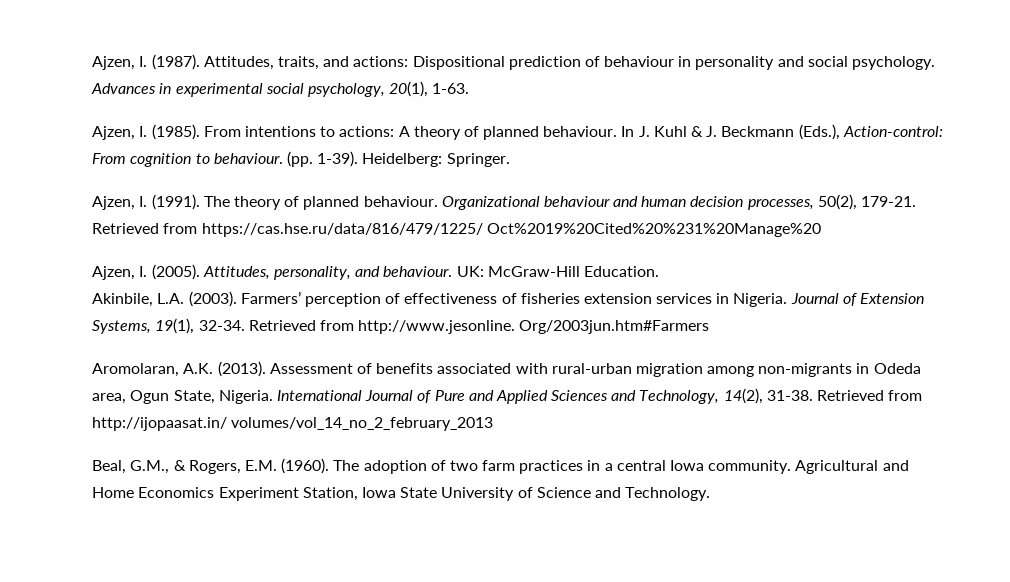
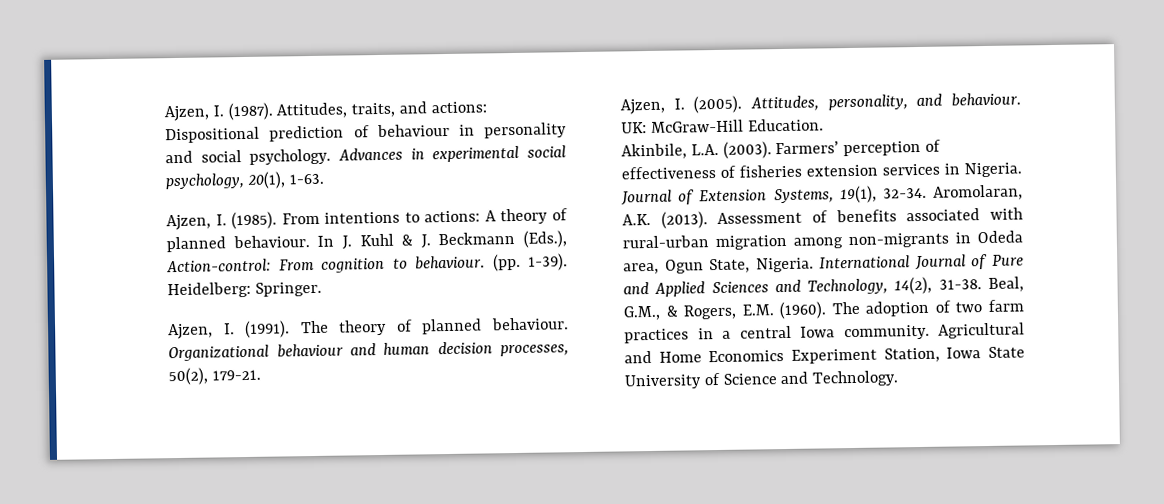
- Retrieved from https://cas.hse.ru/data/816/479/1225/ Oct%2019%20Cited%20%231%20Manage%20
- Journal of Extension Systems, 19(1), 32-34. Retrieved from http://www.jesonline. Org/2003jun.htm#Farmers
- Aromolaran, A.K. (2013).
+ Journal of Extension Systems, 19(1), 32-34. Aromolaran, A.K. (2013).
- International Journal of Pure and Applied Sciences and Technology, 14(2), 31-38. Retrieved from http://ijopaasat.in/ volumes/vol_14_no_2_february_2013
- Beal, G.M., & Rogers, E.M. (1960).
+ International Journal of Pure and Applied Sciences and Technology, 14(2), 31-38. Beal, G.M., & Rogers, E.M. (1960).

